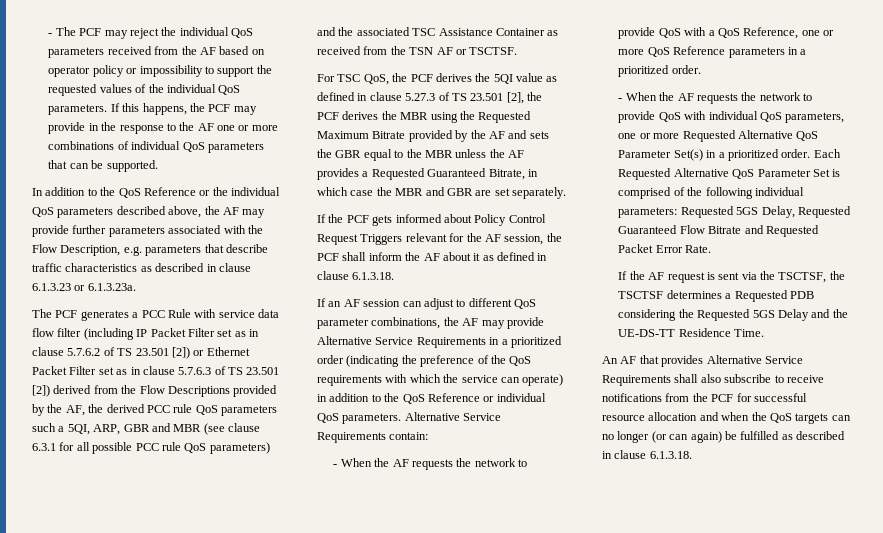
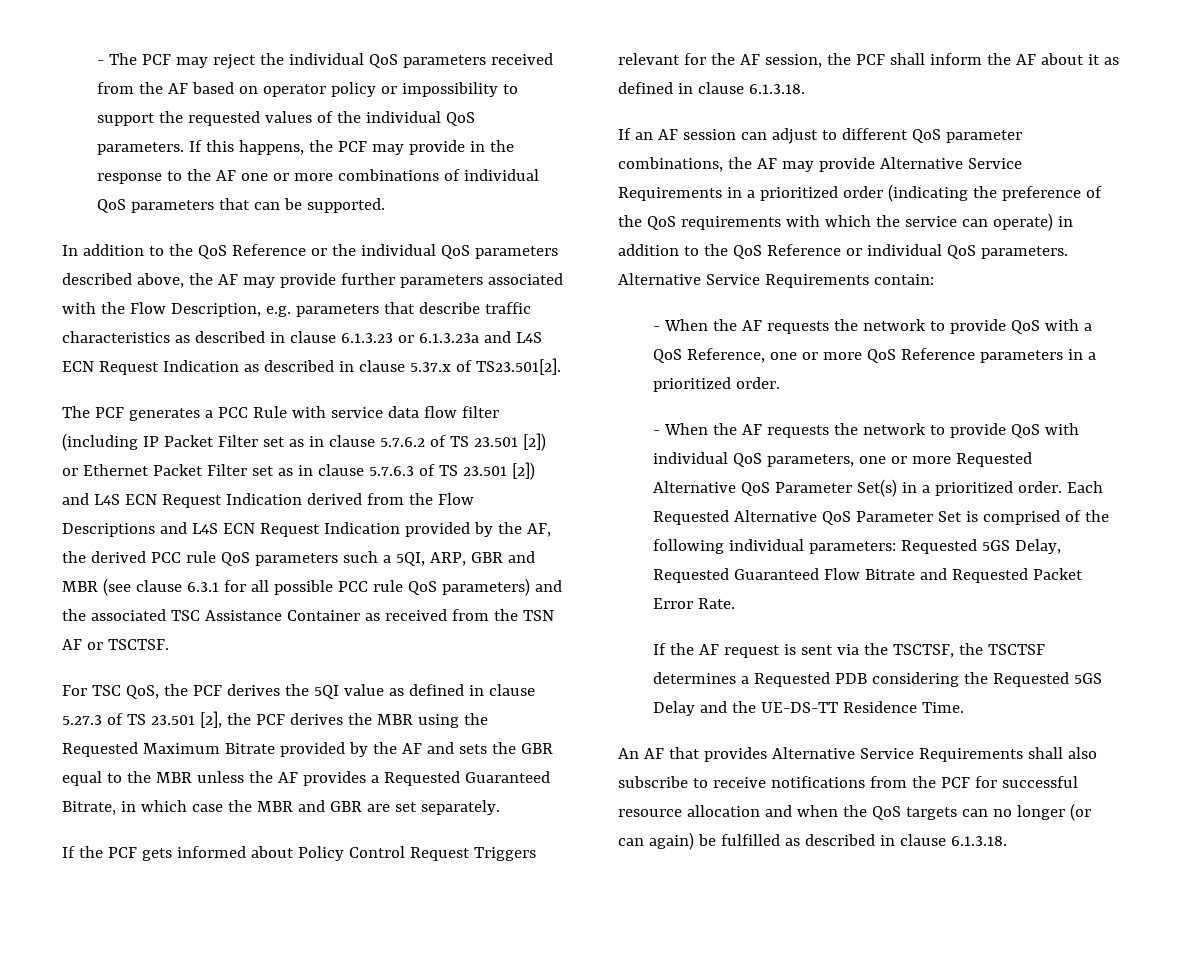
- In addition to the QoS Reference or the individual QoS parameters described above, the AF may provide further parameters associated with the Flow Description, e.g. parameters that describe traffic characteristics as described in clause 6.1.3.23 or 6.1.3.23a.
+ In addition to the QoS Reference or the individual QoS parameters described above, the AF may provide further parameters associated with the Flow Description, e.g. parameters that describe traffic characteristics as described in clause 6.1.3.23 or 6.1.3.23a and L4S ECN Request Indication as described in clause 5.37.x of TS23.501[2].
- The PCF generates a PCC Rule with service data flow filter (including IP Packet Filter set as in clause 5.7.6.2 of TS 23.501 [2]) or Ethernet Packet Filter set as in clause 5.7.6.3 of TS 23.501 [2]) derived from the Flow Descriptions provided by the AF, the derived PCC rule QoS parameters such a 5QI, ARP, GBR and MBR (see clause 6.3.1 for all possible PCC rule QoS parameters) and the associated TSC Assistance Container as received from the TSN AF or TSCTSF.
+ The PCF generates a PCC Rule with service data flow filter (including IP Packet Filter set as in clause 5.7.6.2 of TS 23.501 [2]) or Ethernet Packet Filter set as in clause 5.7.6.3 of TS 23.501 [2]) and L4S ECN Request Indication derived from the Flow Descriptions and L4S ECN Request Indication provided by the AF, the derived PCC rule QoS parameters such a 5QI, ARP, GBR and MBR (see clause 6.3.1 for all possible PCC rule QoS parameters) and the associated TSC Assistance Container as received from the TSN AF or TSCTSF.

